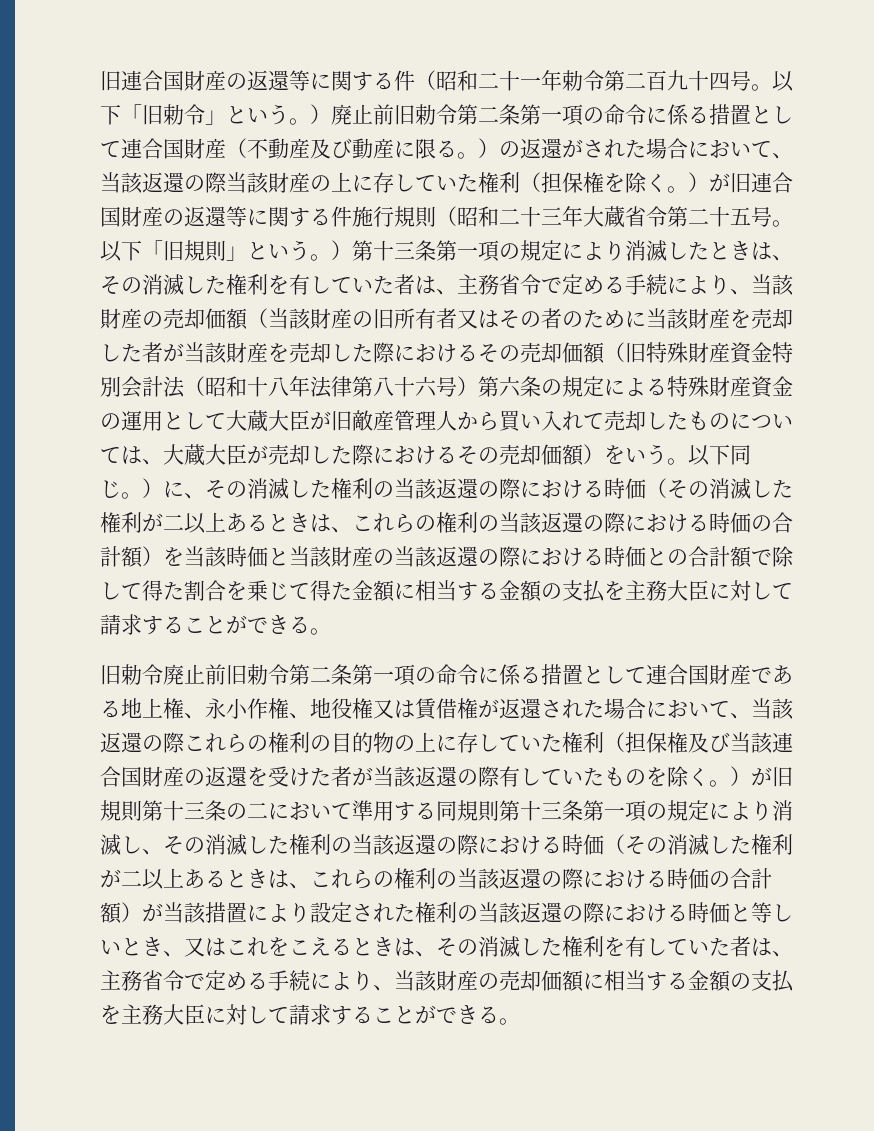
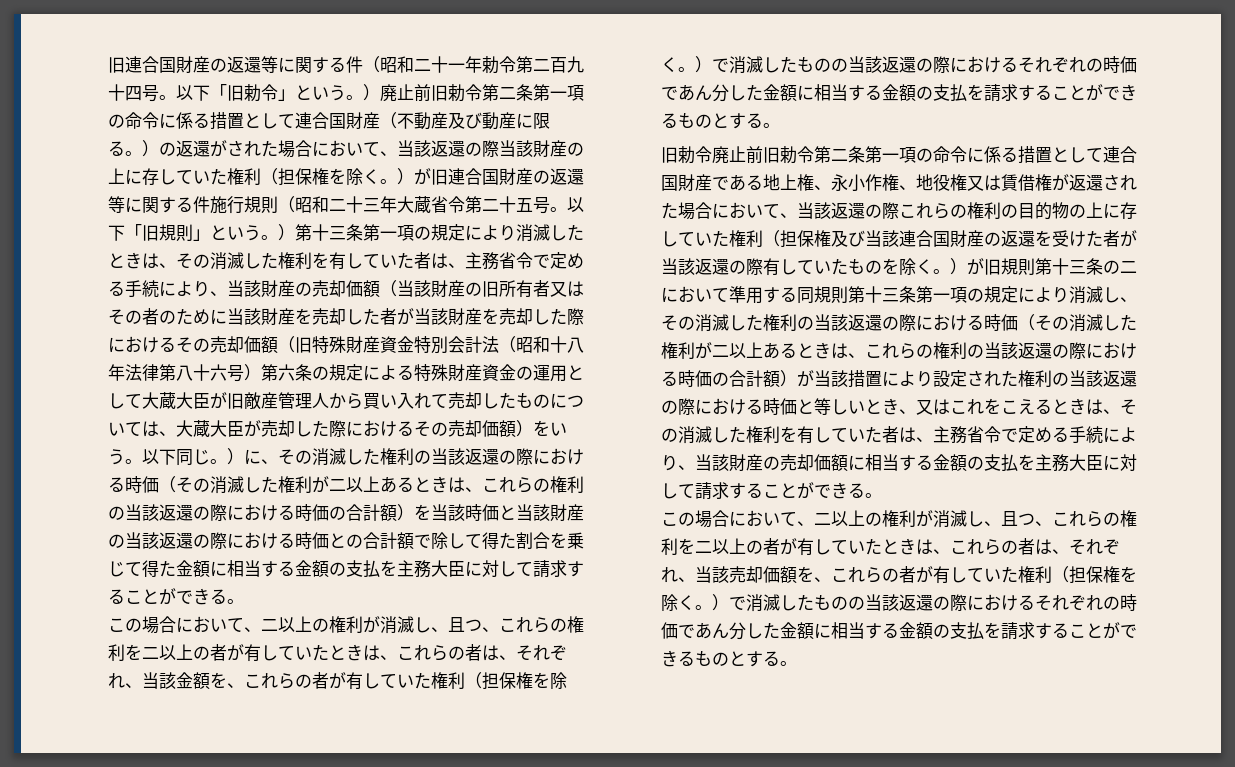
+ この場合において、二以上の権利が消滅し、且つ、これらの権利を二以上の者が有していたときは、これらの者は、それぞれ、当該金額を、これらの者が有していた権利（担保権を除く。）で消滅したものの当該返還の際におけるそれぞれの時価であん分した金額に相当する金額の支払を請求することができるものとする。
+ この場合において、二以上の権利が消滅し、且つ、これらの権利を二以上の者が有していたときは、これらの者は、それぞれ、当該売却価額を、これらの者が有していた権利（担保権を除く。）で消滅したものの当該返還の際におけるそれぞれの時価であん分した金額に相当する金額の支払を請求することができるものとする。

